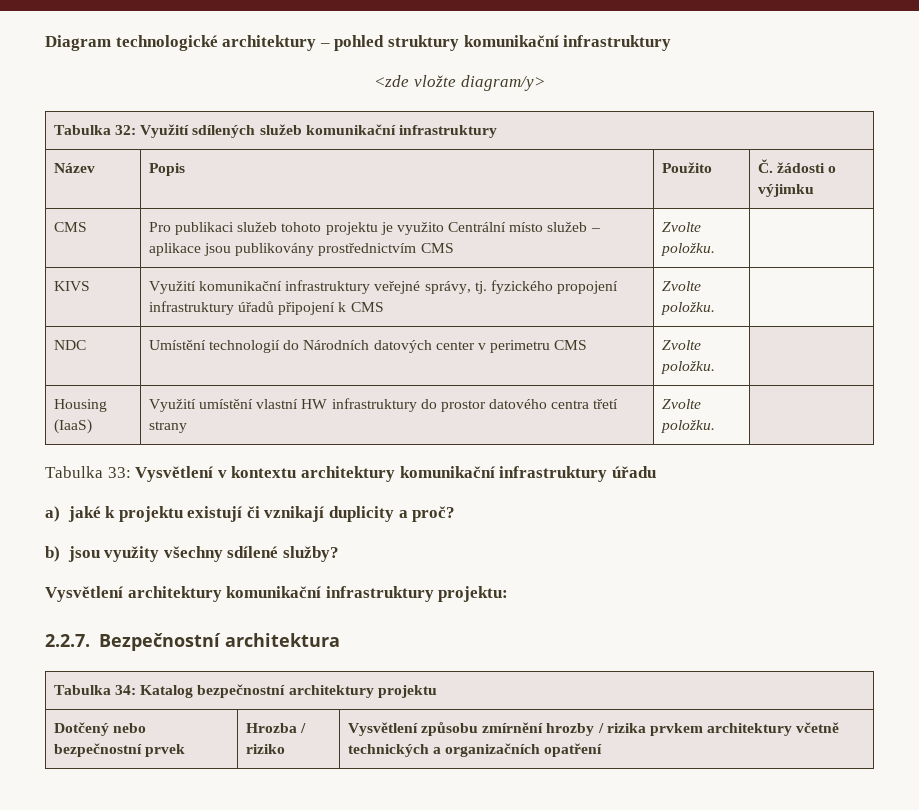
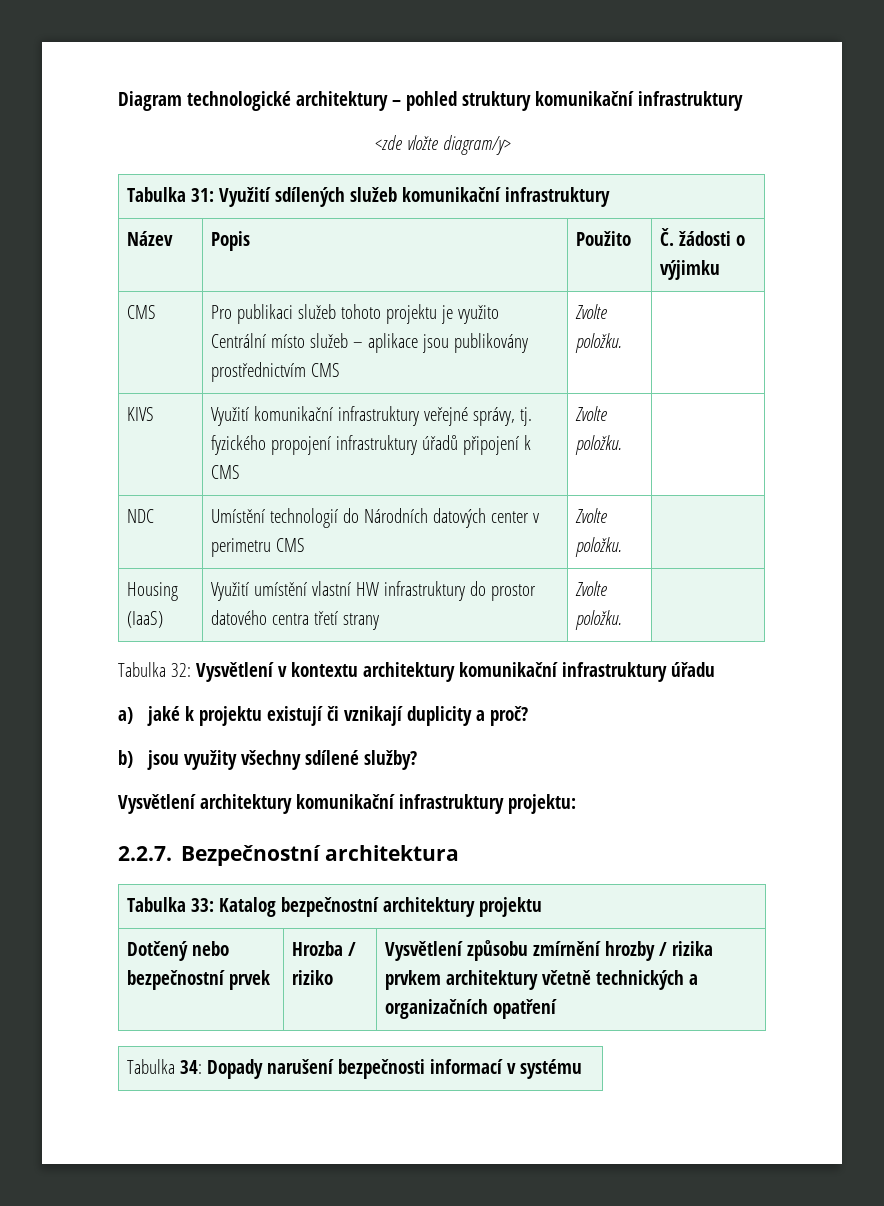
- Tabulka 32: Využití sdílených služeb komunikační infrastruktury
+ Tabulka 31: Využití sdílených služeb komunikační infrastruktury
- Tabulka 33: Vysvětlení v kontextu architektury komunikační infrastruktury úřadu
+ Tabulka 32: Vysvětlení v kontextu architektury komunikační infrastruktury úřadu
- Tabulka 34: Katalog bezpečnostní architektury projektu
+ Tabulka 33: Katalog bezpečnostní architektury projektu
+ Tabulka 34: Dopady narušení bezpečnosti informací v systému

